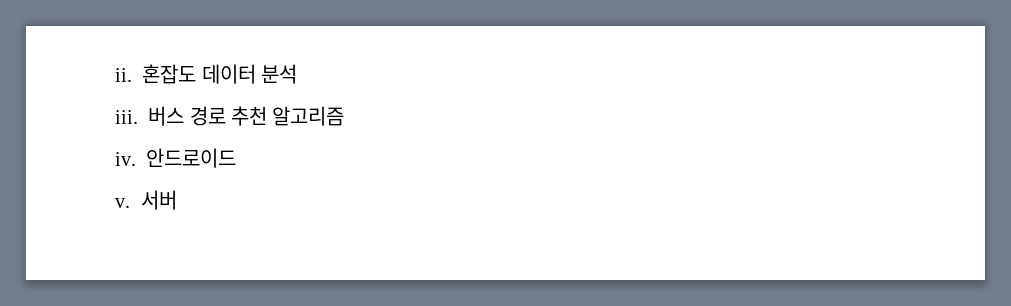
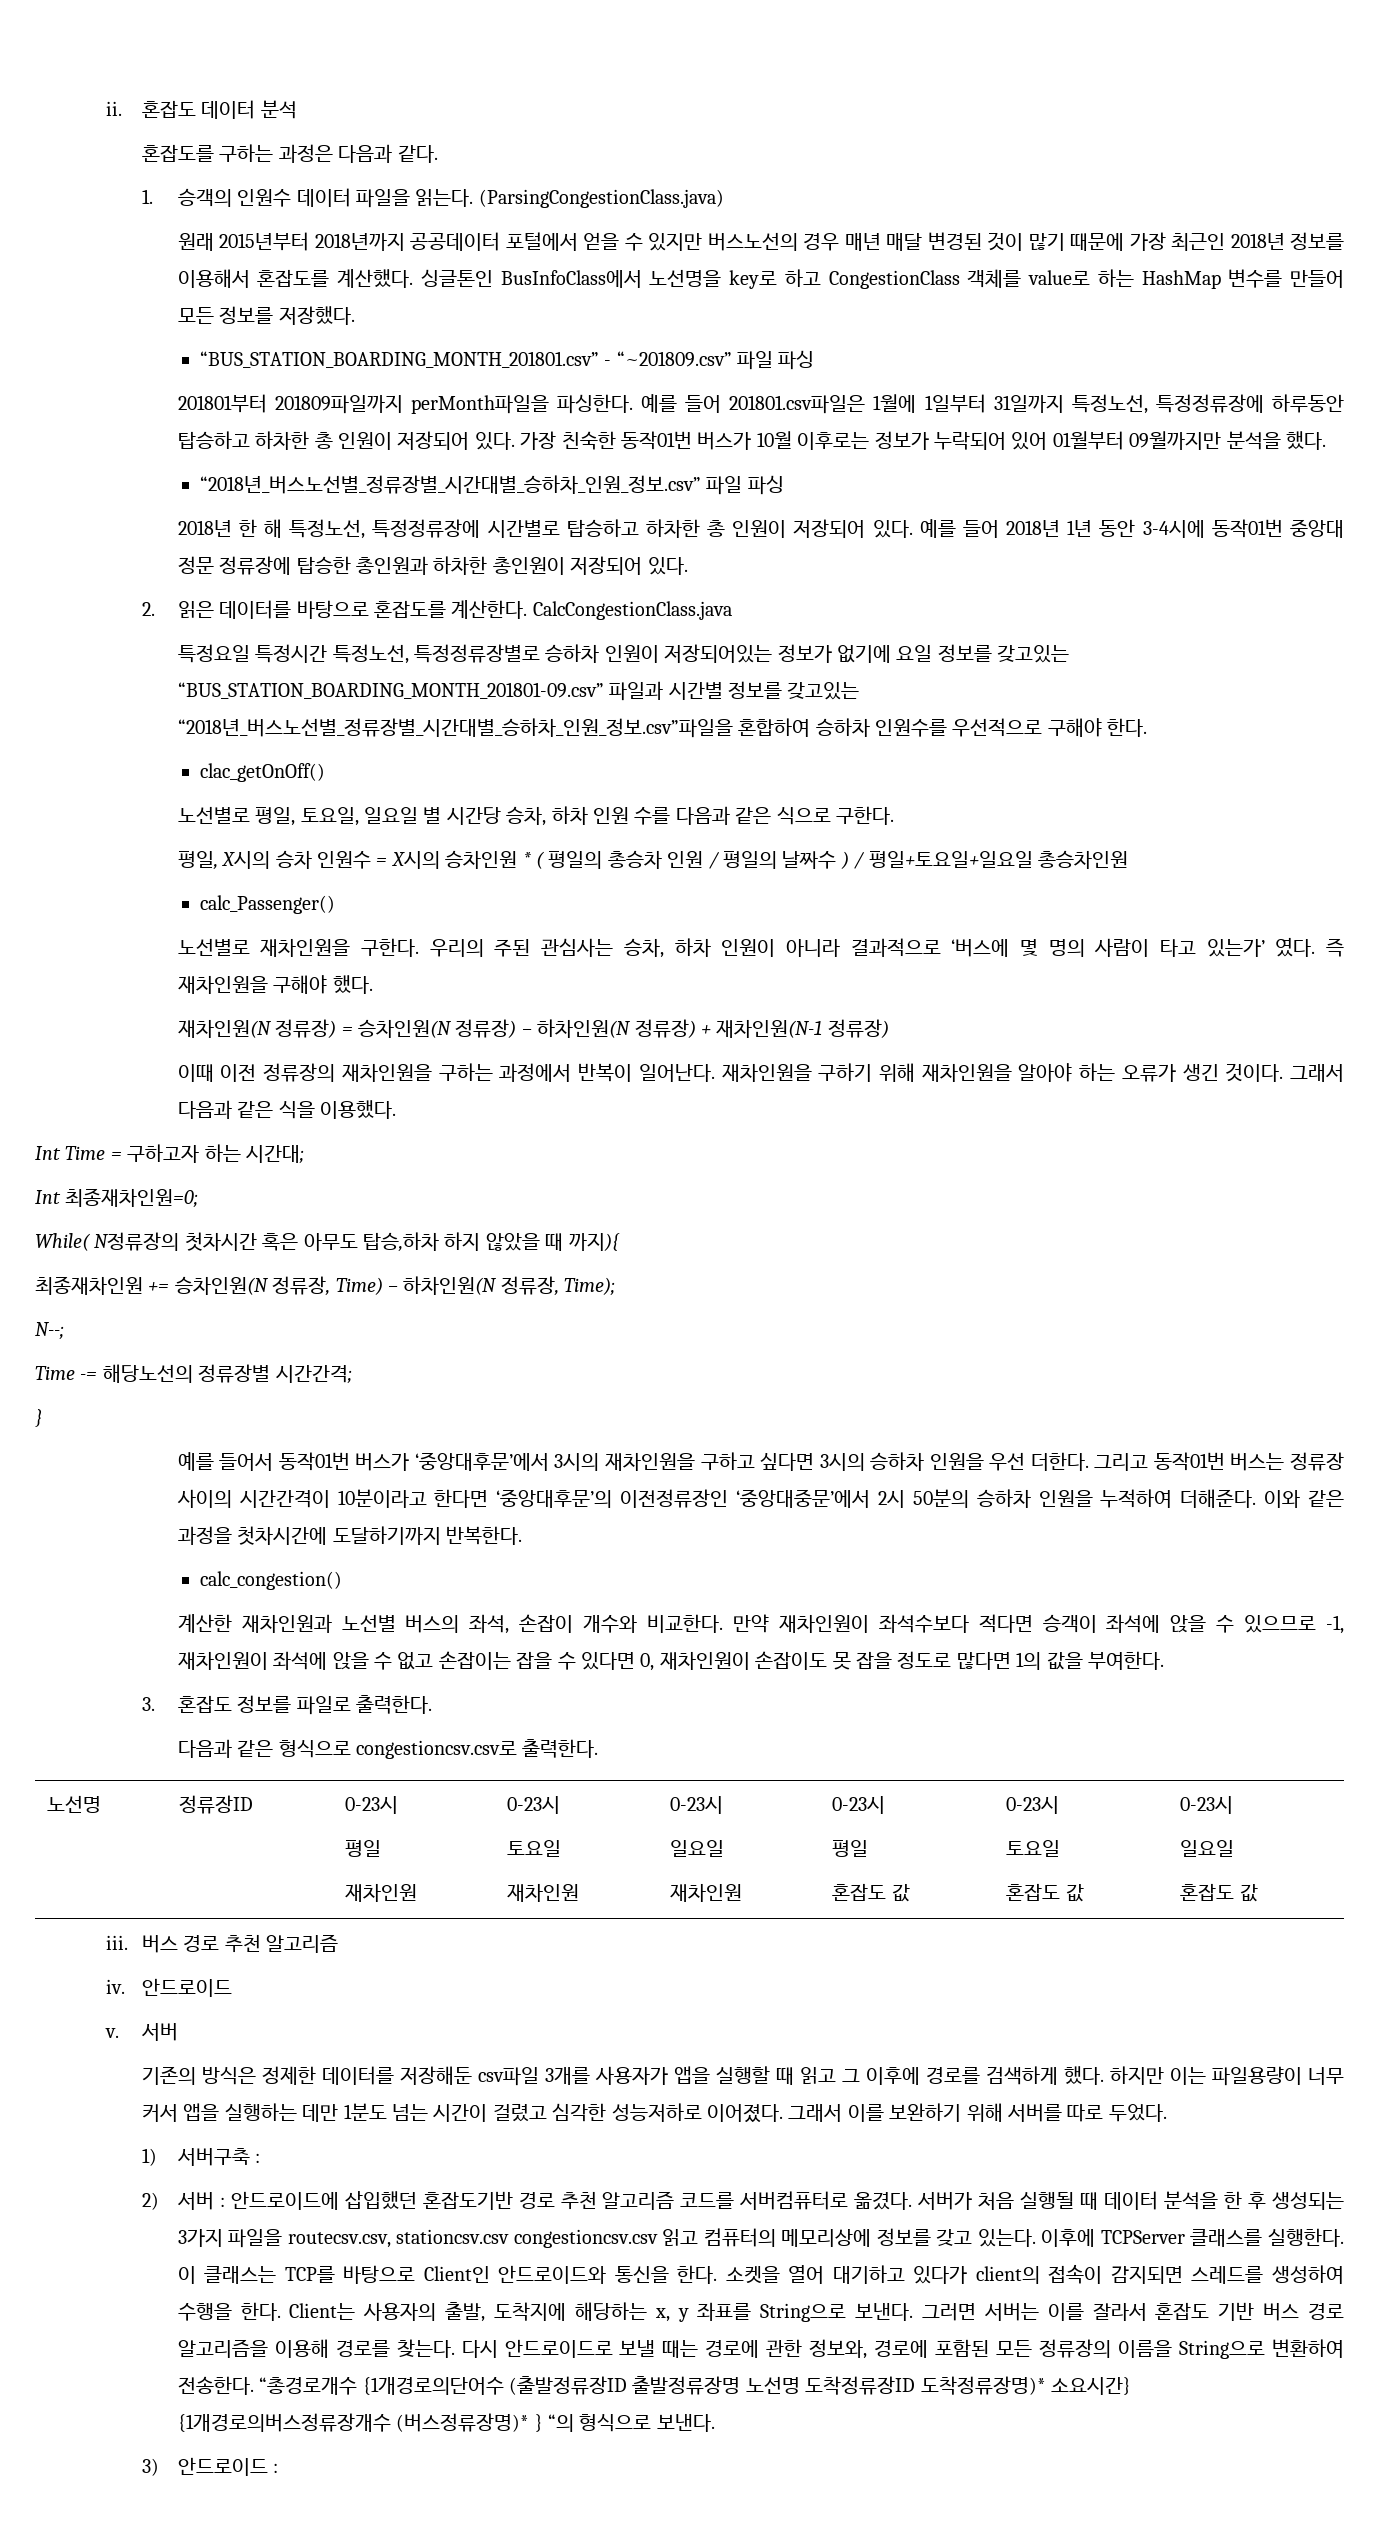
+ 혼잡도를 구하는 과정은 다음과 같다.
+ 1. 승객의 인원수 데이터 파일을 읽는다. (ParsingCongestionClass.java)
+ 원래 2015년부터 2018년까지 공공데이터 포털에서 얻을 수 있지만 버스노선의 경우 매년 매달 변경된 것이 많기 때문에 가장 최근인 2018년 정보를 이용해서 혼잡도를 계산했다. 싱글톤인 BusInfoClass에서 노선명을 key로 하고 CongestionClass 객체를 value로 하는 HashMap 변수를 만들어 모든 정보를 저장했다.
+ “BUS_STATION_BOARDING_MONTH_201801.csv” - “~201809.csv” 파일 파싱
+ 201801부터 201809파일까지 perMonth파일을 파싱한다. 예를 들어 201801.csv파일은 1월에 1일부터 31일까지 특정노선, 특정정류장에 하루동안 탑승하고 하차한 총 인원이 저장되어 있다. 가장 친숙한 동작01번 버스가 10월 이후로는 정보가 누락되어 있어 01월부터 09월까지만 분석을 했다.
+ “2018년_버스노선별_정류장별_시간대별_승하차_인원_정보.csv” 파일 파싱
+ 2018년 한 해 특정노선, 특정정류장에 시간별로 탑승하고 하차한 총 인원이 저장되어 있다. 예를 들어 2018년 1년 동안 3-4시에 동작01번 중앙대 정문 정류장에 탑승한 총인원과 하차한 총인원이 저장되어 있다.
+ 2. 읽은 데이터를 바탕으로 혼잡도를 계산한다. CalcCongestionClass.java
+ 특정요일 특정시간 특정노선, 특정정류장별로 승하차 인원이 저장되어있는 정보가 없기에 요일 정보를 갖고있는 “BUS_STATION_BOARDING_MONTH_201801-09.csv” 파일과 시간별 정보를 갖고있는 “2018년_버스노선별_정류장별_시간대별_승하차_인원_정보.csv”파일을 혼합하여 승하차 인원수를 우선적으로 구해야 한다.
+ clac_getOnOff()
+ 노선별로 평일, 토요일, 일요일 별 시간당 승차, 하차 인원 수를 다음과 같은 식으로 구한다.
+ 평일, X시의 승차 인원수 = X시의 승차인원 * ( 평일의 총승차 인원 / 평일의 날짜수 ) / 평일+토요일+일요일 총승차인원
+ calc_Passenger()
+ 노선별로 재차인원을 구한다. 우리의 주된 관심사는 승차, 하차 인원이 아니라 결과적으로 ‘버스에 몇 명의 사람이 타고 있는가’ 였다. 즉 재차인원을 구해야 했다.
+ 재차인원(N 정류장) = 승차인원(N 정류장) – 하차인원(N 정류장) + 재차인원(N-1 정류장)
+ 이때 이전 정류장의 재차인원을 구하는 과정에서 반복이 일어난다. 재차인원을 구하기 위해 재차인원을 알아야 하는 오류가 생긴 것이다. 그래서 다음과 같은 식을 이용했다.
+ Int Time = 구하고자 하는 시간대;
+ Int 최종재차인원=0;
+ While( N정류장의 첫차시간 혹은 아무도 탑승,하차 하지 않았을 때 까지){
+ 최종재차인원 += 승차인원(N 정류장, Time) – 하차인원(N 정류장, Time);
+ N--;
+ Time -= 해당노선의 정류장별 시간간격;
+ }
+ 예를 들어서 동작01번 버스가 ‘중앙대후문’에서 3시의 재차인원을 구하고 싶다면 3시의 승하차 인원을 우선 더한다. 그리고 동작01번 버스는 정류장 사이의 시간간격이 10분이라고 한다면 ‘중앙대후문’의 이전정류장인 ‘중앙대중문’에서 2시 50분의 승하차 인원을 누적하여 더해준다. 이와 같은 과정을 첫차시간에 도달하기까지 반복한다.
+ calc_congestion()
+ 계산한 재차인원과 노선별 버스의 좌석, 손잡이 개수와 비교한다. 만약 재차인원이 좌석수보다 적다면 승객이 좌석에 앉을 수 있으므로 -1, 재차인원이 좌석에 앉을 수 없고 손잡이는 잡을 수 있다면 0, 재차인원이 손잡이도 못 잡을 정도로 많다면 1의 값을 부여한다.
+ 3. 혼잡도 정보를 파일로 출력한다.
+ 다음과 같은 형식으로 congestioncsv.csv로 출력한다.
+ 노선명 | 정류장ID | 0-23시
+ 평일
+ 재차인원 | 0-23시
+ 토요일
+ 재차인원 | 0-23시
+ 일요일
+ 재차인원 | 0-23시
+ 평일
+ 혼잡도 값 | 0-23시
+ 토요일
+ 혼잡도 값 | 0-23시
+ 일요일
+ 혼잡도 값
+ 기존의 방식은 정제한 데이터를 저장해둔 csv파일 3개를 사용자가 앱을 실행할 때 읽고 그 이후에 경로를 검색하게 했다. 하지만 이는 파일용량이 너무 커서 앱을 실행하는 데만 1분도 넘는 시간이 걸렸고 심각한 성능저하로 이어졌다. 그래서 이를 보완하기 위해 서버를 따로 두었다.
+ 1) 서버구축 :
+ 2) 서버 : 안드로이드에 삽입했던 혼잡도기반 경로 추천 알고리즘 코드를 서버컴퓨터로 옮겼다. 서버가 처음 실행될 때 데이터 분석을 한 후 생성되는 3가지 파일을 routecsv.csv, stationcsv.csv congestioncsv.csv 읽고 컴퓨터의 메모리상에 정보를 갖고 있는다. 이후에 TCPServer 클래스를 실행한다. 이 클래스는 TCP를 바탕으로 Client인 안드로이드와 통신을 한다. 소켓을 열어 대기하고 있다가 client의 접속이 감지되면 스레드를 생성하여 수행을 한다. Client는 사용자의 출발, 도착지에 해당하는 x, y 좌표를 String으로 보낸다. 그러면 서버는 이를 잘라서 혼잡도 기반 버스 경로 알고리즘을 이용해 경로를 찾는다. 다시 안드로이드로 보낼 때는 경로에 관한 정보와, 경로에 포함된 모든 정류장의 이름을 String으로 변환하여 전송한다. “총경로개수 {1개경로의단어수 (출발정류장ID 출발정류장명 노선명 도착정류장ID 도착정류장명)* 소요시간} {1개경로의버스정류장개수 (버스정류장명)* } “의 형식으로 보낸다.
+ 3) 안드로이드 :

